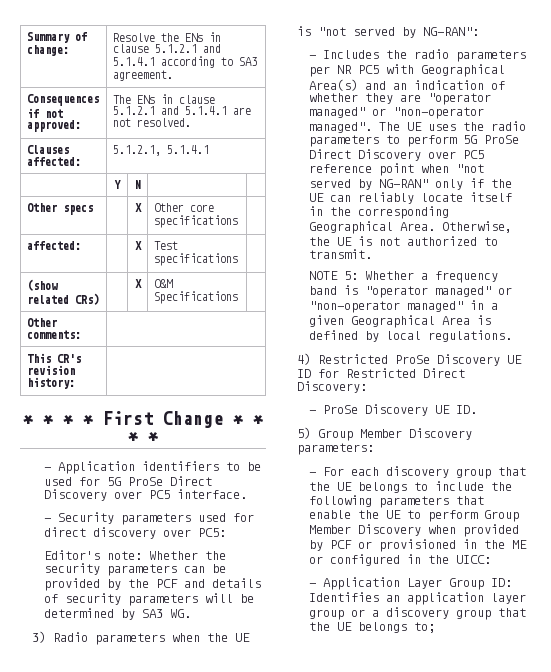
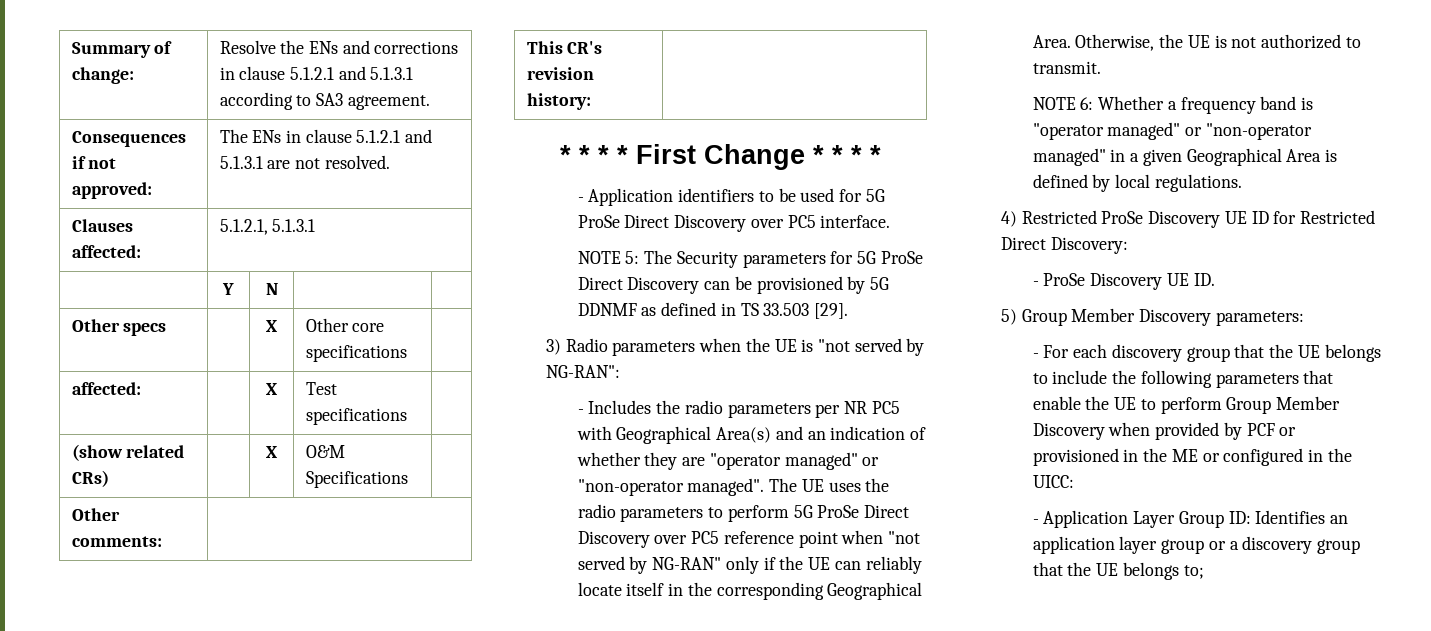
- Summary of change: | Resolve the ENs in clause 5.1.2.1 and 5.1.4.1 according to SA3 agreement.
+ Summary of change: | Resolve the ENs and corrections in clause 5.1.2.1 and 5.1.3.1 according to SA3 agreement.
- Consequences if not approved: | The ENs in clause 5.1.2.1 and 5.1.4.1 are not resolved.
+ Consequences if not approved: | The ENs in clause 5.1.2.1 and 5.1.3.1 are not resolved.
- Clauses affected: | 5.1.2.1, 5.1.4.1
+ Clauses affected: | 5.1.2.1, 5.1.3.1
- - Security parameters used for direct discovery over PC5:
- Editor's note: Whether the security parameters can be provided by the PCF and details of security parameters will be determined by SA3 WG.
+ NOTE 5: The Security parameters for 5G ProSe Direct Discovery can be provisioned by 5G DDNMF as defined in TS 33.503 [29].
- NOTE 5: Whether a frequency band is "operator managed" or "non-operator managed" in a given Geographical Area is defined by local regulations.
+ NOTE 6: Whether a frequency band is "operator managed" or "non-operator managed" in a given Geographical Area is defined by local regulations.

